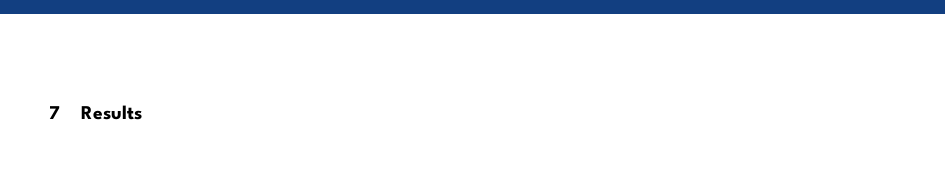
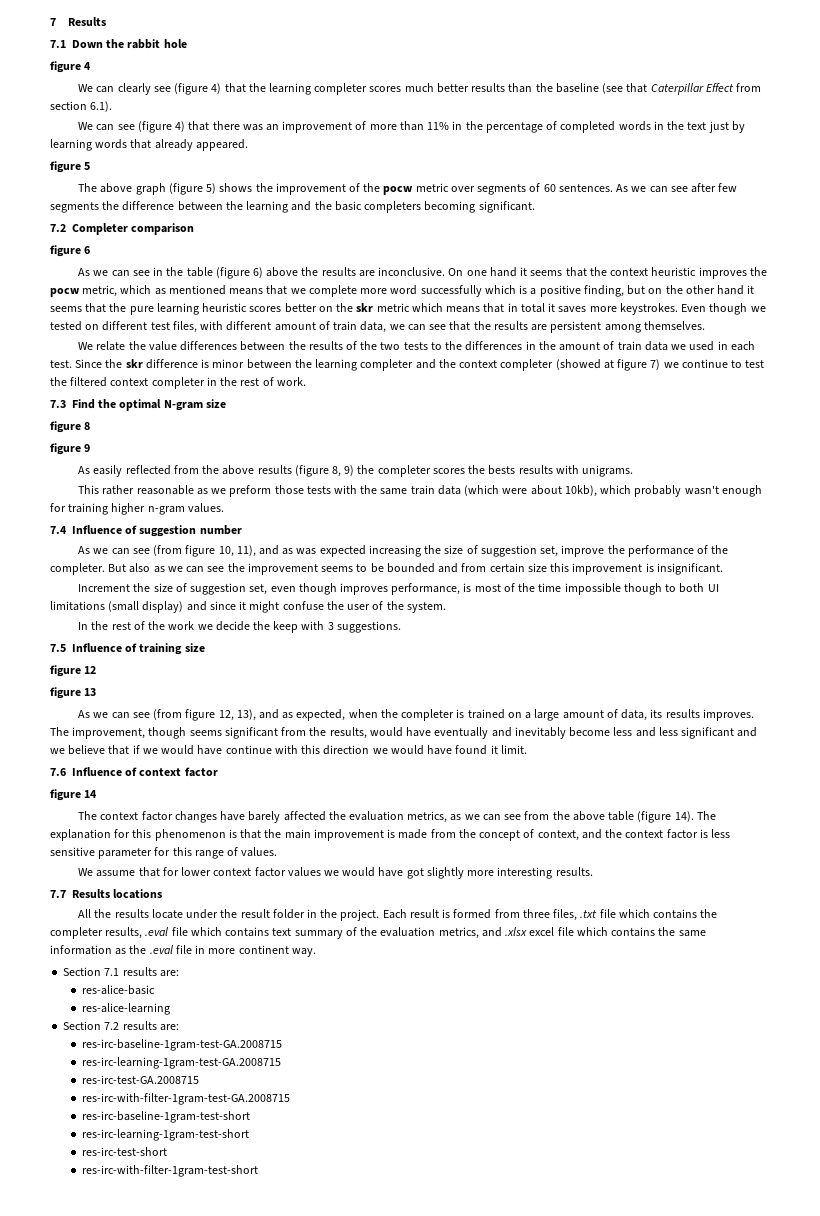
+ 7.1 Down the rabbit hole
+ figure 4
+ We can clearly see (figure 4) that the learning completer scores much better results than the baseline (see that Caterpillar Effect from section 6.1).
+ We can see (figure 4) that there was an improvement of more than 11% in the percentage of completed words in the text just by learning words that already appeared.
+ figure 5
+ The above graph (figure 5) shows the improvement of the pocw metric over segments of 60 sentences. As we can see after few segments the difference between the learning and the basic completers becoming significant.
+ 7.2 Completer comparison
+ figure 6
+ As we can see in the table (figure 6) above the results are inconclusive. On one hand it seems that the context heuristic improves the pocw metric, which as mentioned means that we complete more word successfully which is a positive finding, but on the other hand it seems that the pure learning heuristic scores better on the skr metric which means that in total it saves more keystrokes. Even though we tested on different test files, with different amount of train data, we can see that the results are persistent among themselves.
+ We relate the value differences between the results of the two tests to the differences in the amount of train data we used in each test. Since the skr difference is minor between the learning completer and the context completer (showed at figure 7) we continue to test the filtered context completer in the rest of work.
+ 7.3 Find the optimal N-gram size
+ figure 8
+ figure 9
+ As easily reflected from the above results (figure 8, 9) the completer scores the bests results with unigrams.
+ This rather reasonable as we preform those tests with the same train data (which were about 10kb), which probably wasn't enough for training higher n-gram values.
+ 7.4 Influence of suggestion number
+ As we can see (from figure 10, 11), and as was expected increasing the size of suggestion set, improve the performance of the completer. But also as we can see the improvement seems to be bounded and from certain size this improvement is insignificant.
+ Increment the size of suggestion set, even though improves performance, is most of the time impossible though to both UI limitations (small display) and since it might confuse the user of the system.
+ In the rest of the work we decide the keep with 3 suggestions.
+ 7.5 Influence of training size
+ figure 12
+ figure 13
+ As we can see (from figure 12, 13), and as expected, when the completer is trained on a large amount of data, its results improves. The improvement, though seems significant from the results, would have eventually and inevitably become less and less significant and we believe that if we would have continue with this direction we would have found it limit.
+ 7.6 Influence of context factor
+ figure 14
+ The context factor changes have barely affected the evaluation metrics, as we can see from the above table (figure 14). The explanation for this phenomenon is that the main improvement is made from the concept of context, and the context factor is less sensitive parameter for this range of values.
+ We assume that for lower context factor values we would have got slightly more interesting results.
+ 7.7 Results locations
+ All the results locate under the result folder in the project. Each result is formed from three files, .txt file which contains the completer results, .eval file which contains text summary of the evaluation metrics, and .xlsx excel file which contains the same information as the .eval file in more continent way.
+ Section 7.1 results are:
+ res-alice-basic
+ res-alice-learning
+ Section 7.2 results are:
+ res-irc-baseline-1gram-test-GA.2008715
+ res-irc-learning-1gram-test-GA.2008715
+ res-irc-test-GA.2008715
+ res-irc-with-filter-1gram-test-GA.2008715
+ res-irc-baseline-1gram-test-short
+ res-irc-learning-1gram-test-short
+ res-irc-test-short
+ res-irc-with-filter-1gram-test-short

